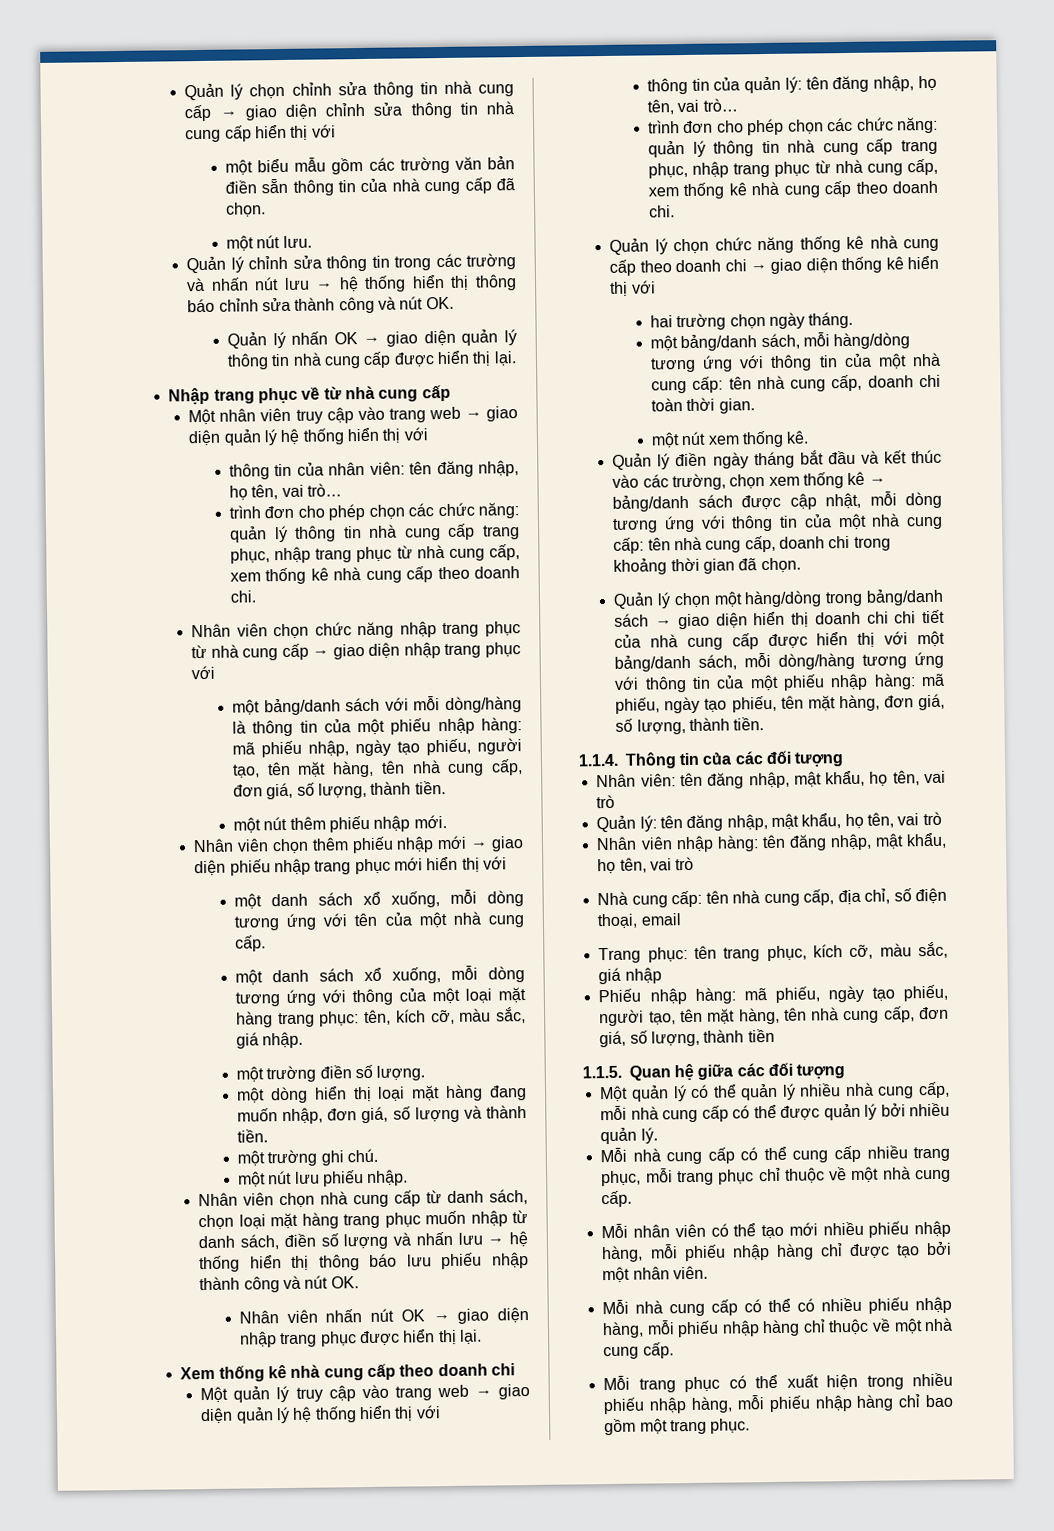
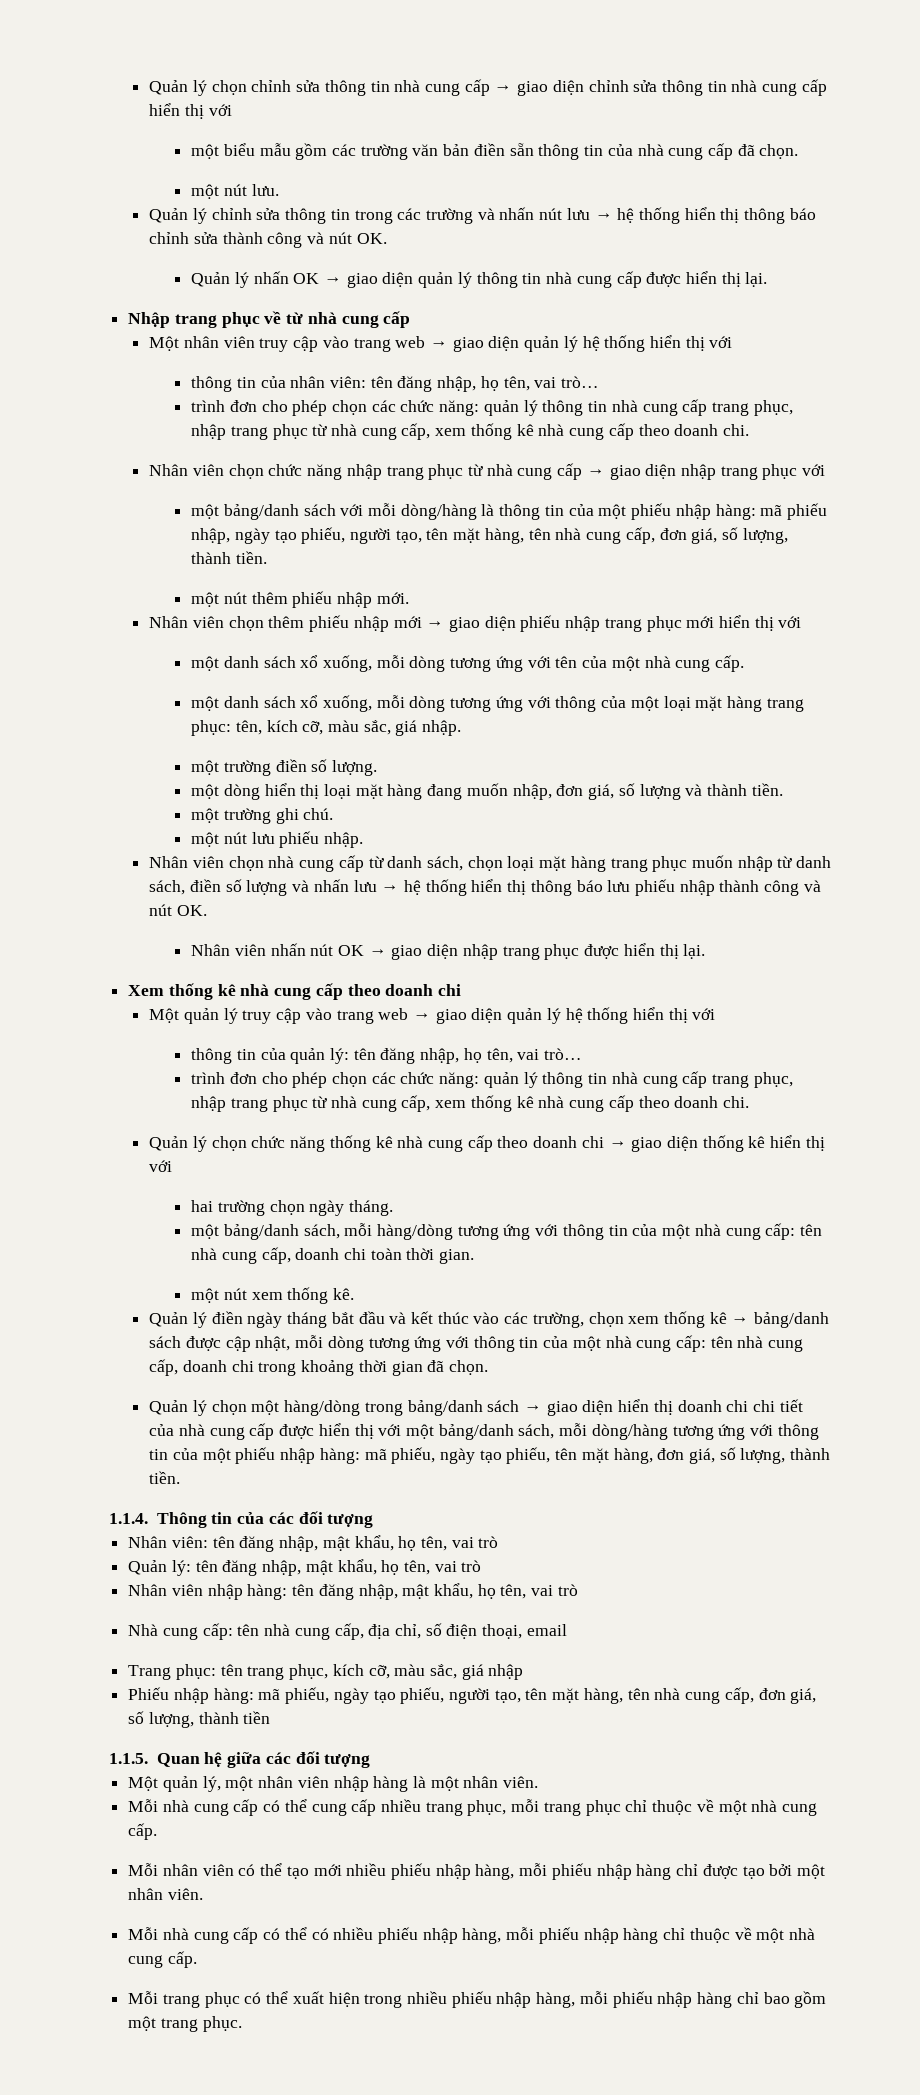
- Một quản lý có thể quản lý nhiều nhà cung cấp, mỗi nhà cung cấp có thể được quản lý bởi nhiều quản lý.
+ Một quản lý, một nhân viên nhập hàng là một nhân viên.

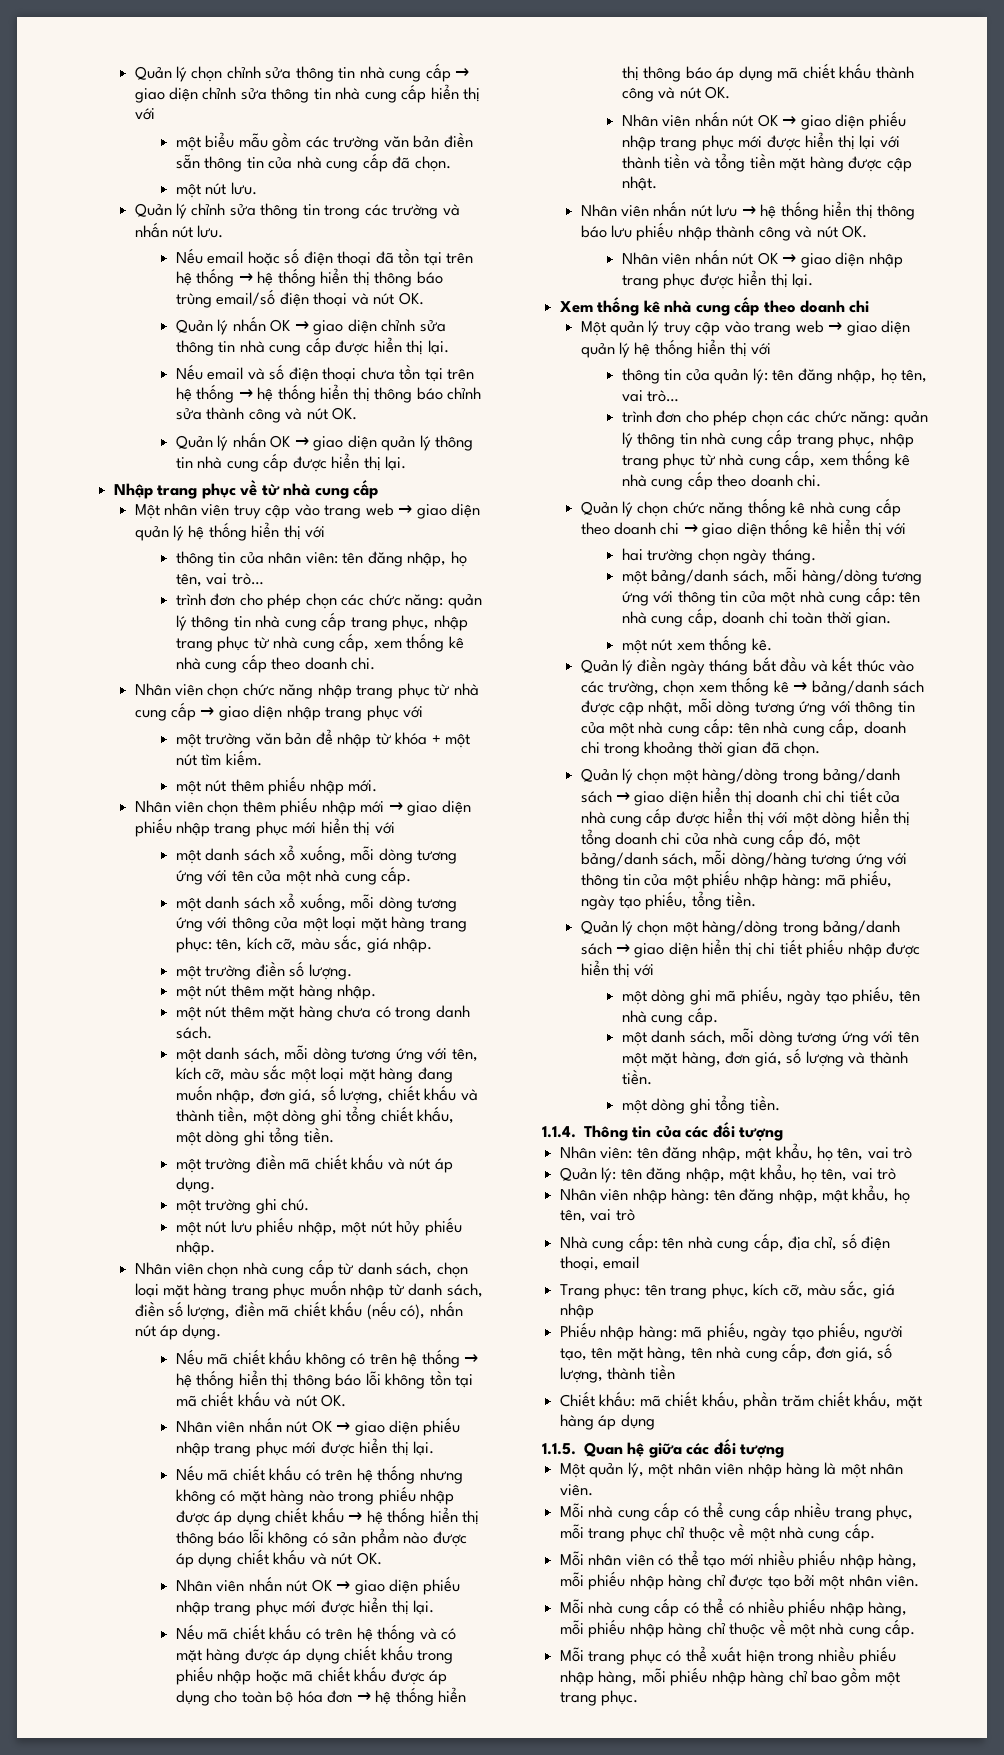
- Quản lý chỉnh sửa thông tin trong các trường và nhấn nút lưu → hệ thống hiển thị thông báo chỉnh sửa thành công và nút OK.
+ Quản lý chỉnh sửa thông tin trong các trường và nhấn nút lưu.
+ Nếu email hoặc số điện thoại đã tồn tại trên hệ thống → hệ thống hiển thị thông báo trùng email/số điện thoại và nút OK.
+ Quản lý nhấn OK → giao diện chỉnh sửa thông tin nhà cung cấp được hiển thị lại.
+ Nếu email và số điện thoại chưa tồn tại trên hệ thống → hệ thống hiển thị thông báo chỉnh sửa thành công và nút OK.
- một bảng/danh sách với mỗi dòng/hàng là thông tin của một phiếu nhập hàng: mã phiếu nhập, ngày tạo phiếu, người tạo, tên mặt hàng, tên nhà cung cấp, đơn giá, số lượng, thành tiền.
+ một trường văn bản để nhập từ khóa + một nút tìm kiếm.
- một dòng hiển thị loại mặt hàng đang muốn nhập, đơn giá, số lượng và thành tiền.
+ một nút thêm mặt hàng nhập.
+ một nút thêm mặt hàng chưa có trong danh sách.
+ một danh sách, mỗi dòng tương ứng với tên, kích cỡ, màu sắc một loại mặt hàng đang muốn nhập, đơn giá, số lượng, chiết khấu và thành tiền, một dòng ghi tổng chiết khấu, một dòng ghi tổng tiền.
+ một trường điền mã chiết khấu và nút áp dụng.
- một nút lưu phiếu nhập.
+ một nút lưu phiếu nhập, một nút hủy phiếu nhập.
- Nhân viên chọn nhà cung cấp từ danh sách, chọn loại mặt hàng trang phục muốn nhập từ danh sách, điền số lượng và nhấn lưu → hệ thống hiển thị thông báo lưu phiếu nhập thành công và nút OK.
+ Nhân viên chọn nhà cung cấp từ danh sách, chọn loại mặt hàng trang phục muốn nhập từ danh sách, điền số lượng, điền mã chiết khấu (nếu có), nhấn nút áp dụng.
+ Nếu mã chiết khấu không có trên hệ thống → hệ thống hiển thị thông báo lỗi không tồn tại mã chiết khấu và nút OK.
+ Nhân viên nhấn nút OK → giao diện phiếu nhập trang phục mới được hiển thị lại.
+ Nếu mã chiết khấu có trên hệ thống nhưng không có mặt hàng nào trong phiếu nhập được áp dụng chiết khấu → hệ thống hiển thị thông báo lỗi không có sản phẩm nào được áp dụng chiết khấu và nút OK.
+ Nhân viên nhấn nút OK → giao diện phiếu nhập trang phục mới được hiển thị lại.
+ Nếu mã chiết khấu có trên hệ thống và có mặt hàng được áp dụng chiết khấu trong phiếu nhập hoặc mã chiết khấu được áp dụng cho toàn bộ hóa đơn → hệ thống hiển thị thông báo áp dụng mã chiết khấu thành công và nút OK.
+ Nhân viên nhấn nút OK → giao diện phiếu nhập trang phục mới được hiển thị lại với thành tiền và tổng tiền mặt hàng được cập nhật.
+ Nhân viên nhấn nút lưu → hệ thống hiển thị thông báo lưu phiếu nhập thành công và nút OK.
- Quản lý chọn một hàng/dòng trong bảng/danh sách → giao diện hiển thị doanh chi chi tiết của nhà cung cấp được hiển thị với một bảng/danh sách, mỗi dòng/hàng tương ứng với thông tin của một phiếu nhập hàng: mã phiếu, ngày tạo phiếu, tên mặt hàng, đơn giá, số lượng, thành tiền.
+ Quản lý chọn một hàng/dòng trong bảng/danh sách → giao diện hiển thị doanh chi chi tiết của nhà cung cấp được hiển thị với một dòng hiển thị tổng doanh chi của nhà cung cấp đó, một bảng/danh sách, mỗi dòng/hàng tương ứng với thông tin của một phiếu nhập hàng: mã phiếu, ngày tạo phiếu, tổng tiền.
+ Quản lý chọn một hàng/dòng trong bảng/danh sách → giao diện hiển thị chi tiết phiếu nhập được hiển thị với
+ một dòng ghi mã phiếu, ngày tạo phiếu, tên nhà cung cấp.
+ một danh sách, mỗi dòng tương ứng với tên một mặt hàng, đơn giá, số lượng và thành tiền.
+ một dòng ghi tổng tiền.
+ Chiết khấu: mã chiết khấu, phần trăm chiết khấu, mặt hàng áp dụng

